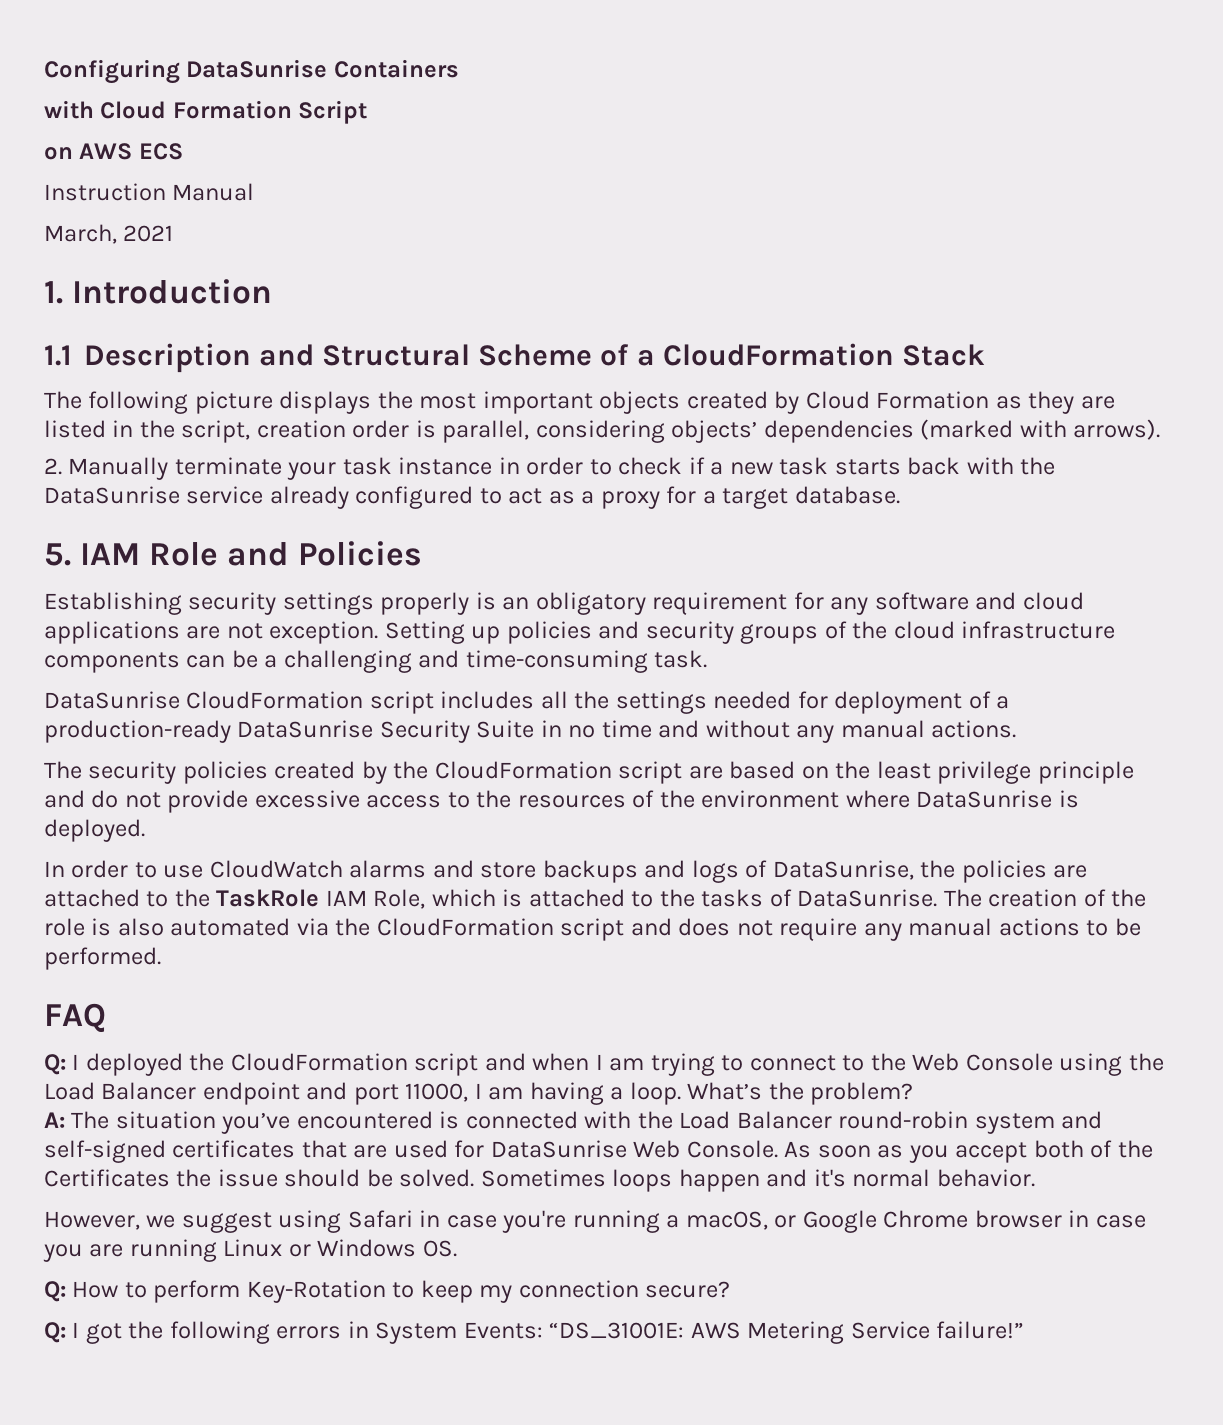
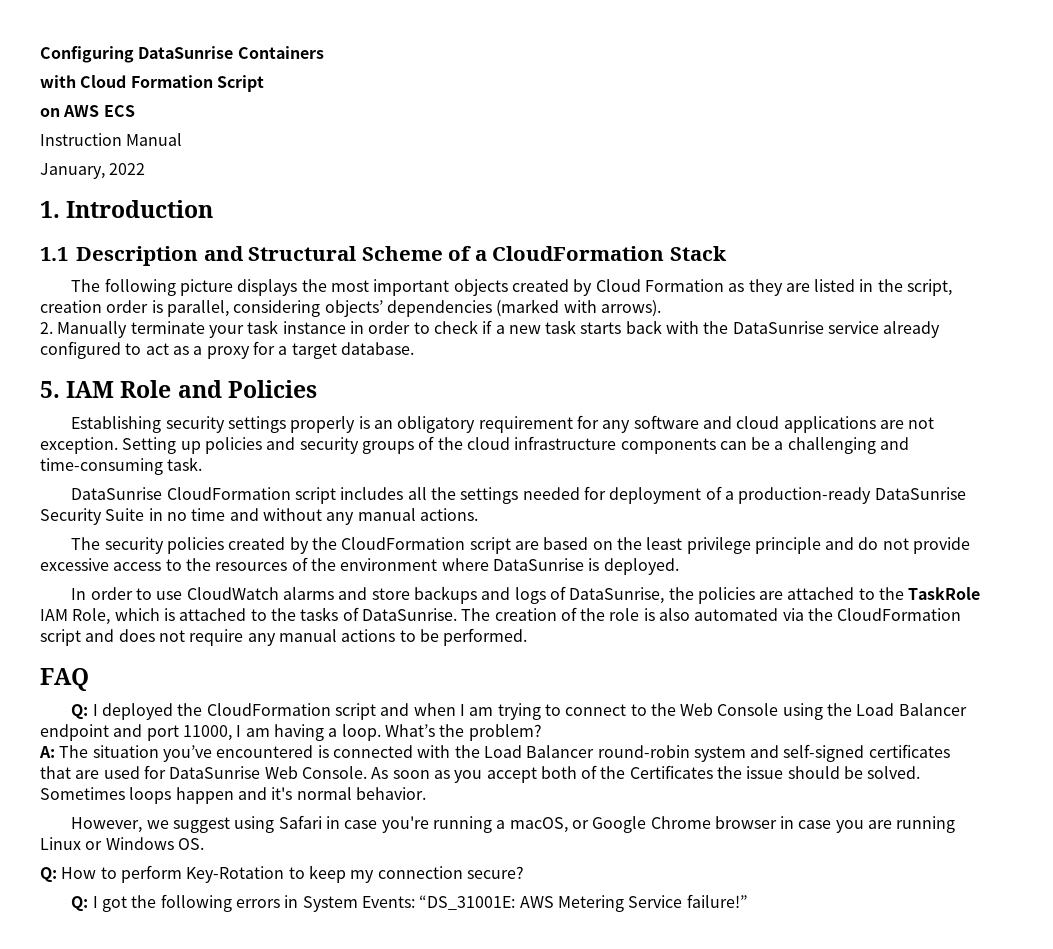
- March, 2021
+ January, 2022

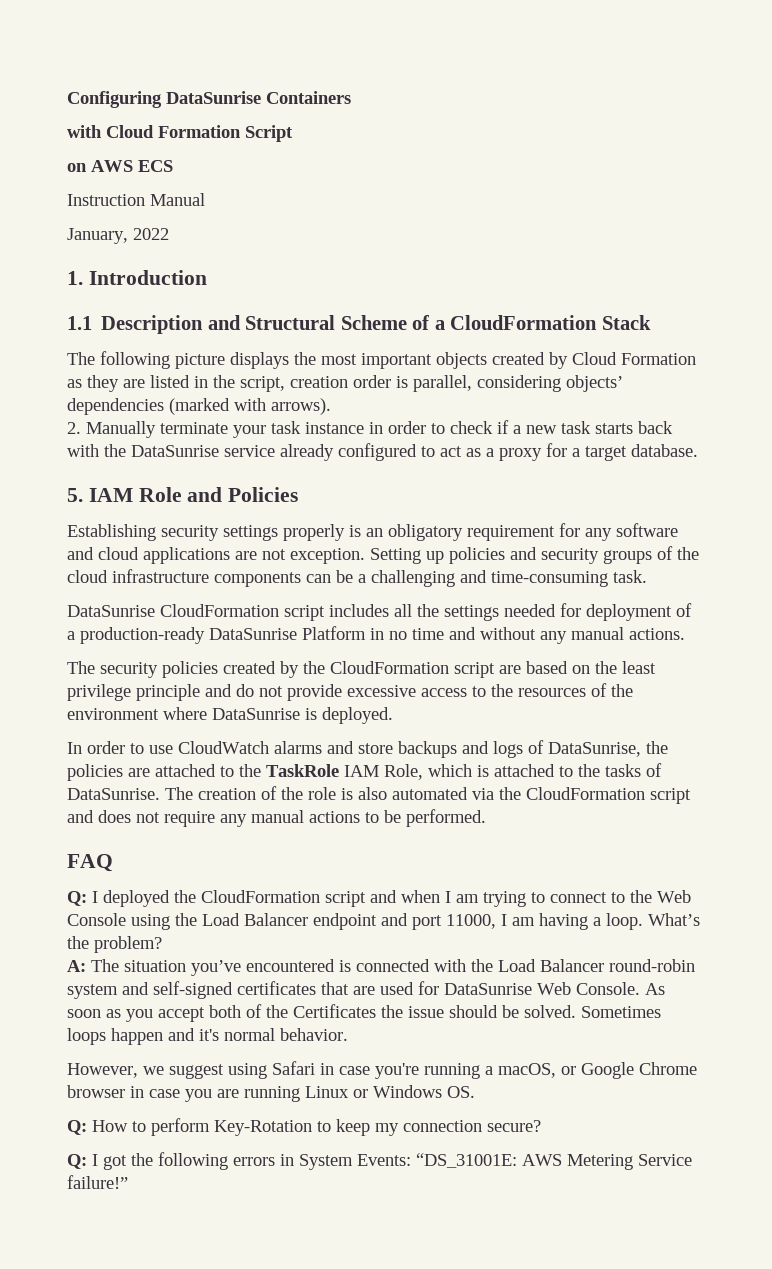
- DataSunrise CloudFormation script includes all the settings needed for deployment of a production-ready DataSunrise Security Suite in no time and without any manual actions.
+ DataSunrise CloudFormation script includes all the settings needed for deployment of a production-ready DataSunrise Platform in no time and without any manual actions.

